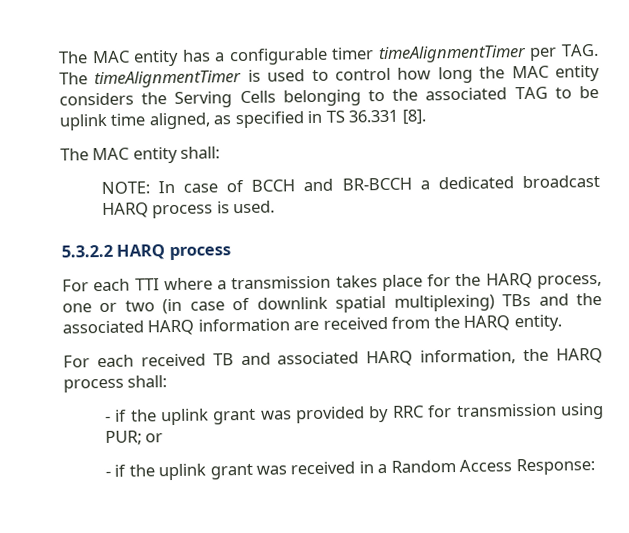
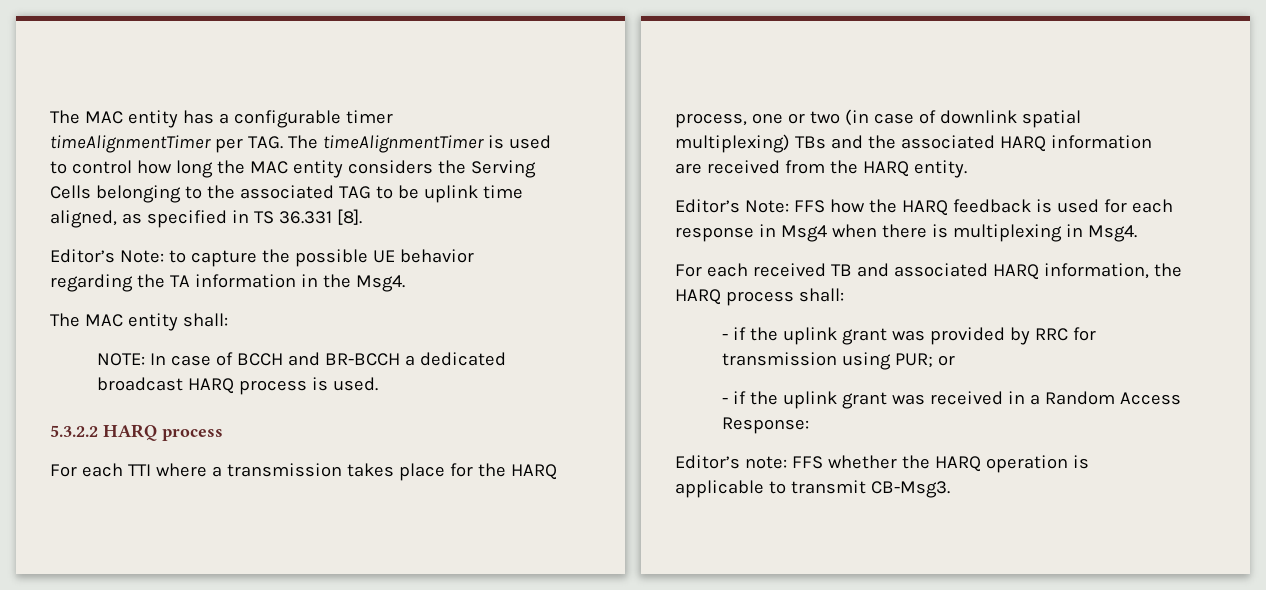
+ Editor’s Note: to capture the possible UE behavior regarding the TA information in the Msg4.
+ Editor’s Note: FFS how the HARQ feedback is used for each response in Msg4 when there is multiplexing in Msg4.
+ Editor’s note: FFS whether the HARQ operation is applicable to transmit CB-Msg3.

